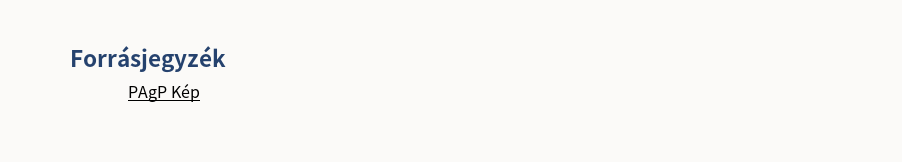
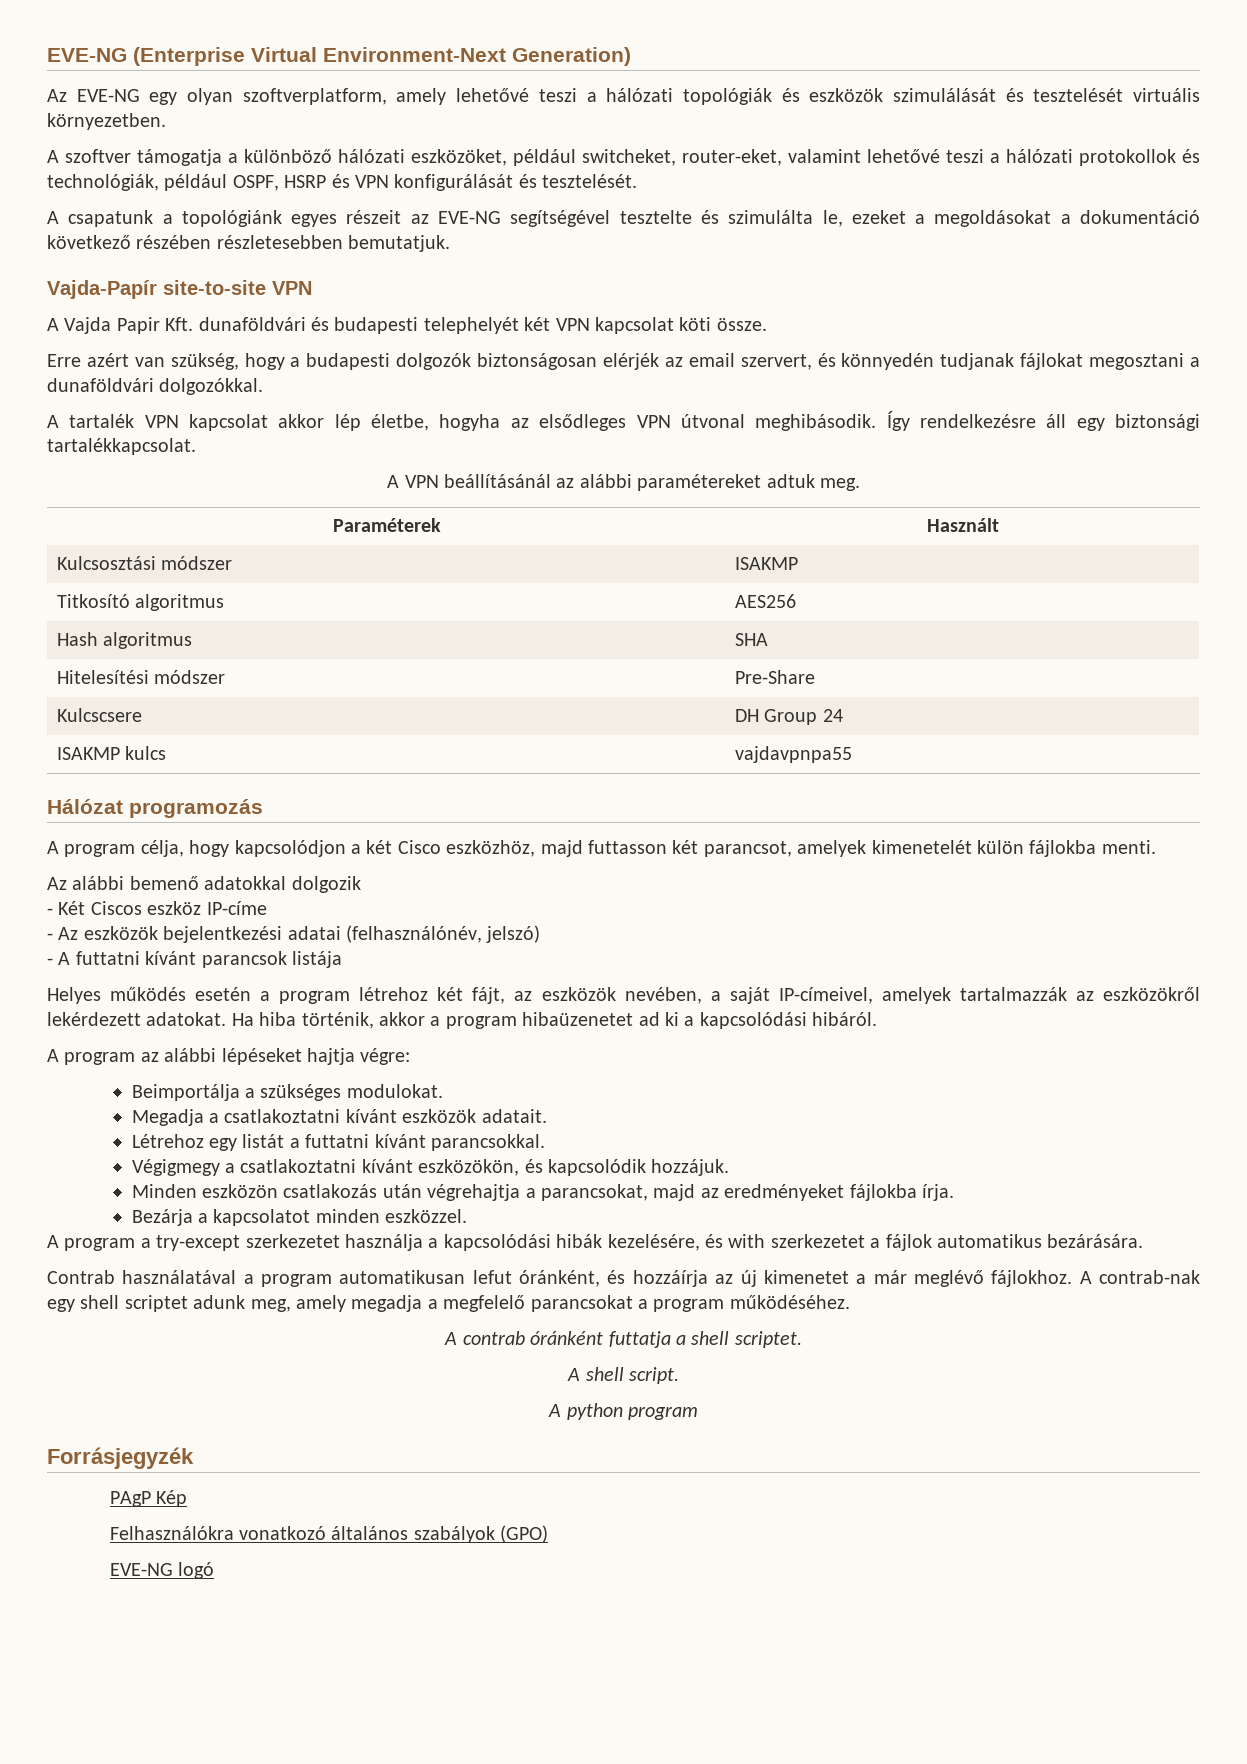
+ EVE-NG (Enterprise Virtual Environment-Next Generation)
+ Az EVE-NG egy olyan szoftverplatform, amely lehetővé teszi a hálózati topológiák és eszközök szimulálását és tesztelését virtuális környezetben.
+ A szoftver támogatja a különböző hálózati eszközöket, például switcheket, router-eket, valamint lehetővé teszi a hálózati protokollok és technológiák, például OSPF, HSRP és VPN konfigurálását és tesztelését.
+ A csapatunk a topológiánk egyes részeit az EVE-NG segítségével tesztelte és szimulálta le, ezeket a megoldásokat a dokumentáció következő részében részletesebben bemutatjuk.
+ Vajda-Papír site-to-site VPN
+ A Vajda Papir Kft. dunaföldvári és budapesti telephelyét két VPN kapcsolat köti össze.
+ Erre azért van szükség, hogy a budapesti dolgozók biztonságosan elérjék az email szervert, és könnyedén tudjanak fájlokat megosztani a dunaföldvári dolgozókkal.
+ A tartalék VPN kapcsolat akkor lép életbe, hogyha az elsődleges VPN útvonal meghibásodik. Így rendelkezésre áll egy biztonsági tartalékkapcsolat.
+ A VPN beállításánál az alábbi paramétereket adtuk meg.
+ Paraméterek | Használt
+ Kulcsosztási módszer | ISAKMP
+ Titkosító algoritmus | AES256
+ Hash algoritmus | SHA
+ Hitelesítési módszer | Pre-Share
+ Kulcscsere | DH Group 24
+ ISAKMP kulcs | vajdavpnpa55
+ Hálózat programozás
+ A program célja, hogy kapcsolódjon a két Cisco eszközhöz, majd futtasson két parancsot, amelyek kimenetelét külön fájlokba menti.
+ Az alábbi bemenő adatokkal dolgozik
+ - Két Ciscos eszköz IP-címe
+ - Az eszközök bejelentkezési adatai (felhasználónév, jelszó)
+ - A futtatni kívánt parancsok listája
+ Helyes működés esetén a program létrehoz két fájt, az eszközök nevében, a saját IP-címeivel, amelyek tartalmazzák az eszközökről lekérdezett adatokat. Ha hiba történik, akkor a program hibaüzenetet ad ki a kapcsolódási hibáról.
+ A program az alábbi lépéseket hajtja végre:
+ Beimportálja a szükséges modulokat.
+ Megadja a csatlakoztatni kívánt eszközök adatait.
+ Létrehoz egy listát a futtatni kívánt parancsokkal.
+ Végigmegy a csatlakoztatni kívánt eszközökön, és kapcsolódik hozzájuk.
+ Minden eszközön csatlakozás után végrehajtja a parancsokat, majd az eredményeket fájlokba írja.
+ Bezárja a kapcsolatot minden eszközzel.
+ A program a try-except szerkezetet használja a kapcsolódási hibák kezelésére, és with szerkezetet a fájlok automatikus bezárására.
+ Contrab használatával a program automatikusan lefut óránként, és hozzáírja az új kimenetet a már meglévő fájlokhoz. A contrab-nak egy shell scriptet adunk meg, amely megadja a megfelelő parancsokat a program működéséhez.
+ A contrab óránként futtatja a shell scriptet.
+ A shell script.
+ A python program
  Forrásjegyzék
  PAgP Kép
+ Felhasználókra vonatkozó általános szabályok (GPO)
+ EVE-NG logó

